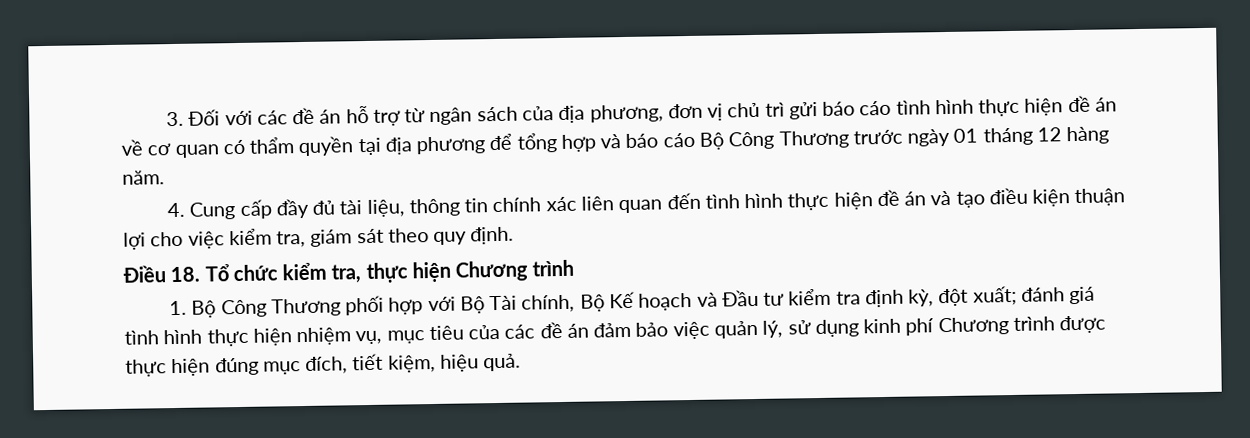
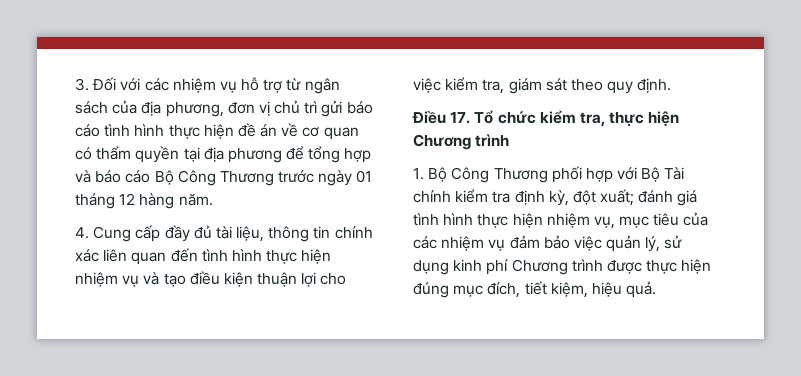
- 3. Đối với các đề án hỗ trợ từ ngân sách của địa phương, đơn vị chủ trì gửi báo cáo tình hình thực hiện đề án về cơ quan có thẩm quyền tại địa phương để tổng hợp và báo cáo Bộ Công Thương trước ngày 01 tháng 12 hàng năm.
+ 3. Đối với các nhiệm vụ hỗ trợ từ ngân sách của địa phương, đơn vị chủ trì gửi báo cáo tình hình thực hiện đề án về cơ quan có thẩm quyền tại địa phương để tổng hợp và báo cáo Bộ Công Thương trước ngày 01 tháng 12 hàng năm.
- 4. Cung cấp đầy đủ tài liệu, thông tin chính xác liên quan đến tình hình thực hiện đề án và tạo điều kiện thuận lợi cho việc kiểm tra, giám sát theo quy định.
+ 4. Cung cấp đầy đủ tài liệu, thông tin chính xác liên quan đến tình hình thực hiện nhiệm vụ và tạo điều kiện thuận lợi cho việc kiểm tra, giám sát theo quy định.
- Điều 18. Tổ chức kiểm tra, thực hiện Chương trình
+ Điều 17. Tổ chức kiểm tra, thực hiện Chương trình
- 1. Bộ Công Thương phối hợp với Bộ Tài chính, Bộ Kế hoạch và Đầu tư kiểm tra định kỳ, đột xuất; đánh giá tình hình thực hiện nhiệm vụ, mục tiêu của các đề án đảm bảo việc quản lý, sử dụng kinh phí Chương trình được thực hiện đúng mục đích, tiết kiệm, hiệu quả.
+ 1. Bộ Công Thương phối hợp với Bộ Tài chính kiểm tra định kỳ, đột xuất; đánh giá tình hình thực hiện nhiệm vụ, mục tiêu của các nhiệm vụ đảm bảo việc quản lý, sử dụng kinh phí Chương trình được thực hiện đúng mục đích, tiết kiệm, hiệu quả.

